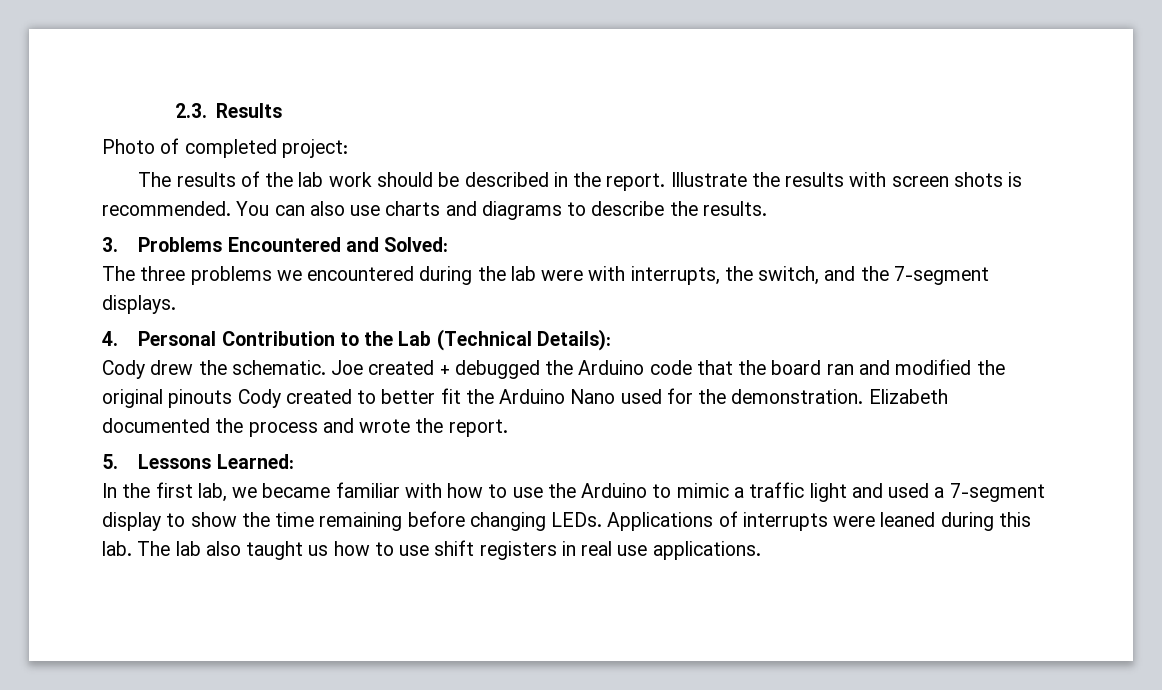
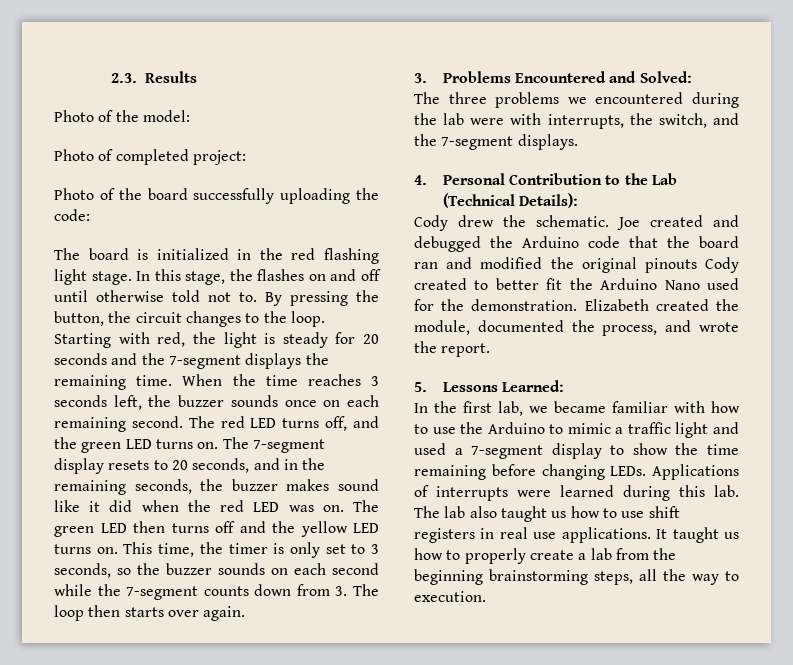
+ Photo of the model:
- The results of the lab work should be described in the report. Illustrate the results with screen shots is recommended. You can also use charts and diagrams to describe the results.
+ Photo of the board successfully uploading the code:
+ The board is initialized in the red flashing light stage. In this stage, the flashes on and off until otherwise told not to. By pressing the button, the circuit changes to the loop. Starting with red, the light is steady for 20 seconds and the 7-segment displays the remaining time. When the time reaches 3 seconds left, the buzzer sounds once on each remaining second. The red LED turns off, and the green LED turns on. The 7-segment display resets to 20 seconds, and in the remaining seconds, the buzzer makes sound like it did when the red LED was on. The green LED then turns off and the yellow LED turns on. This time, the timer is only set to 3 seconds, so the buzzer sounds on each second while the 7-segment counts down from 3. The loop then starts over again.
- Joe created + debugged the Arduino code that the board ran and modified the original pinouts Cody created to better fit the Arduino Nano used for the demonstration.
+ Joe created and debugged the Arduino code that the board ran and modified the original pinouts Cody created to better fit the Arduino Nano used for the demonstration.
- Elizabeth documented the process and wrote the report.
+ Elizabeth created the module, documented the process, and wrote the report.
- Applications of interrupts were leaned during this lab.
+ Applications of interrupts were learned during this lab.
+ It taught us how to properly create a lab from the beginning brainstorming steps, all the way to execution.

